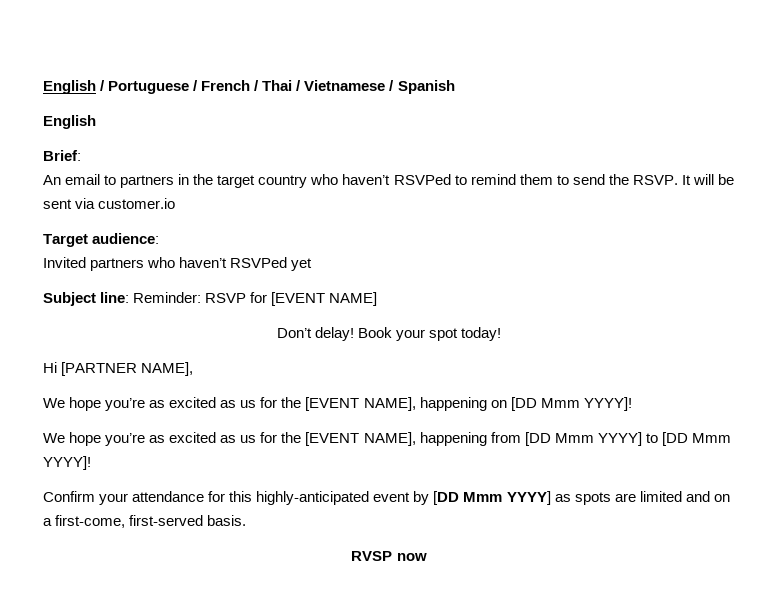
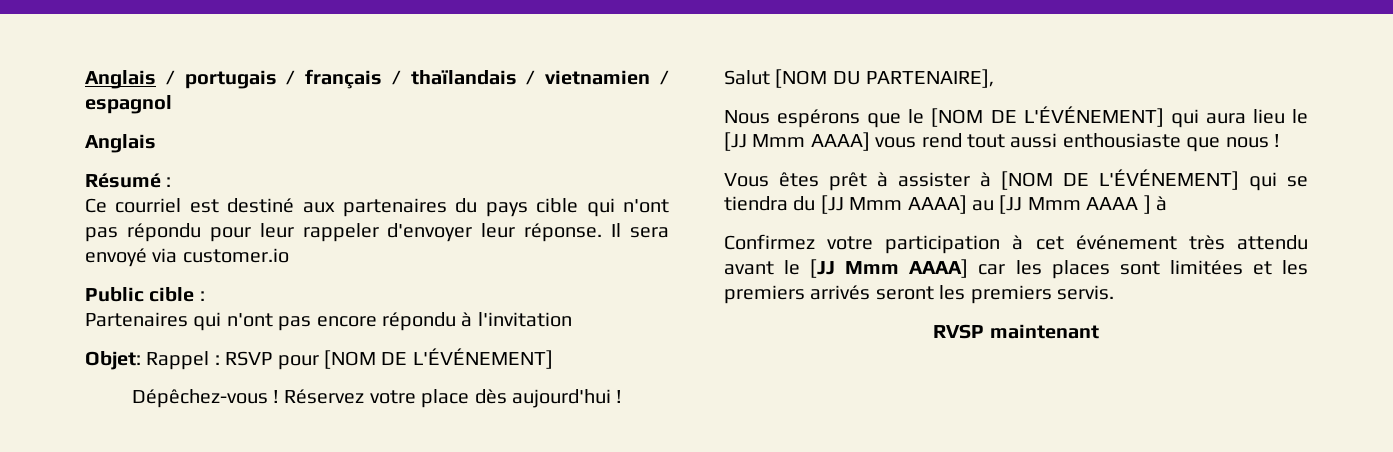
- English / Portuguese / French / Thai / Vietnamese / Spanish
- English
- Brief:
- An email to partners in the target country who haven’t RSVPed to remind them to send the RSVP. It will be sent via customer.io
- Target audience:
- Invited partners who haven’t RSVPed yet
- Subject line: Reminder: RSVP for [EVENT NAME]
- Don’t delay! Book your spot today!
- Hi [PARTNER NAME],
- We hope you’re as excited as us for the [EVENT NAME], happening on [DD Mmm YYYY]!
- We hope you’re as excited as us for the [EVENT NAME], happening from [DD Mmm YYYY] to [DD Mmm YYYY]!
- Confirm your attendance for this highly-anticipated event by [DD Mmm YYYY] as spots are limited and on a first-come, first-served basis.
+ Anglais / portugais / français / thaïlandais / vietnamien / espagnol
+ Anglais
+ Résumé :
+ Ce courriel est destiné aux partenaires du pays cible qui n'ont pas répondu pour leur rappeler d'envoyer leur réponse. Il sera envoyé via customer.io
+ Public cible :
+ Partenaires qui n'ont pas encore répondu à l'invitation
+ Objet: Rappel : RSVP pour [NOM DE L'ÉVÉNEMENT]
+ Dépêchez-vous ! Réservez votre place dès aujourd'hui !
+ Salut [NOM DU PARTENAIRE],
+ Nous espérons que le [NOM DE L'ÉVÉNEMENT] qui aura lieu le [JJ Mmm AAAA] vous rend tout aussi enthousiaste que nous !
+ Vous êtes prêt à assister à [NOM DE L'ÉVÉNEMENT] qui se tiendra du [JJ Mmm AAAA] au [JJ Mmm AAAA ] à
+ Confirmez votre participation à cet événement très attendu avant le [JJ Mmm AAAA] car les places sont limitées et les premiers arrivés seront les premiers servis.
- RVSP now
+ RVSP maintenant

